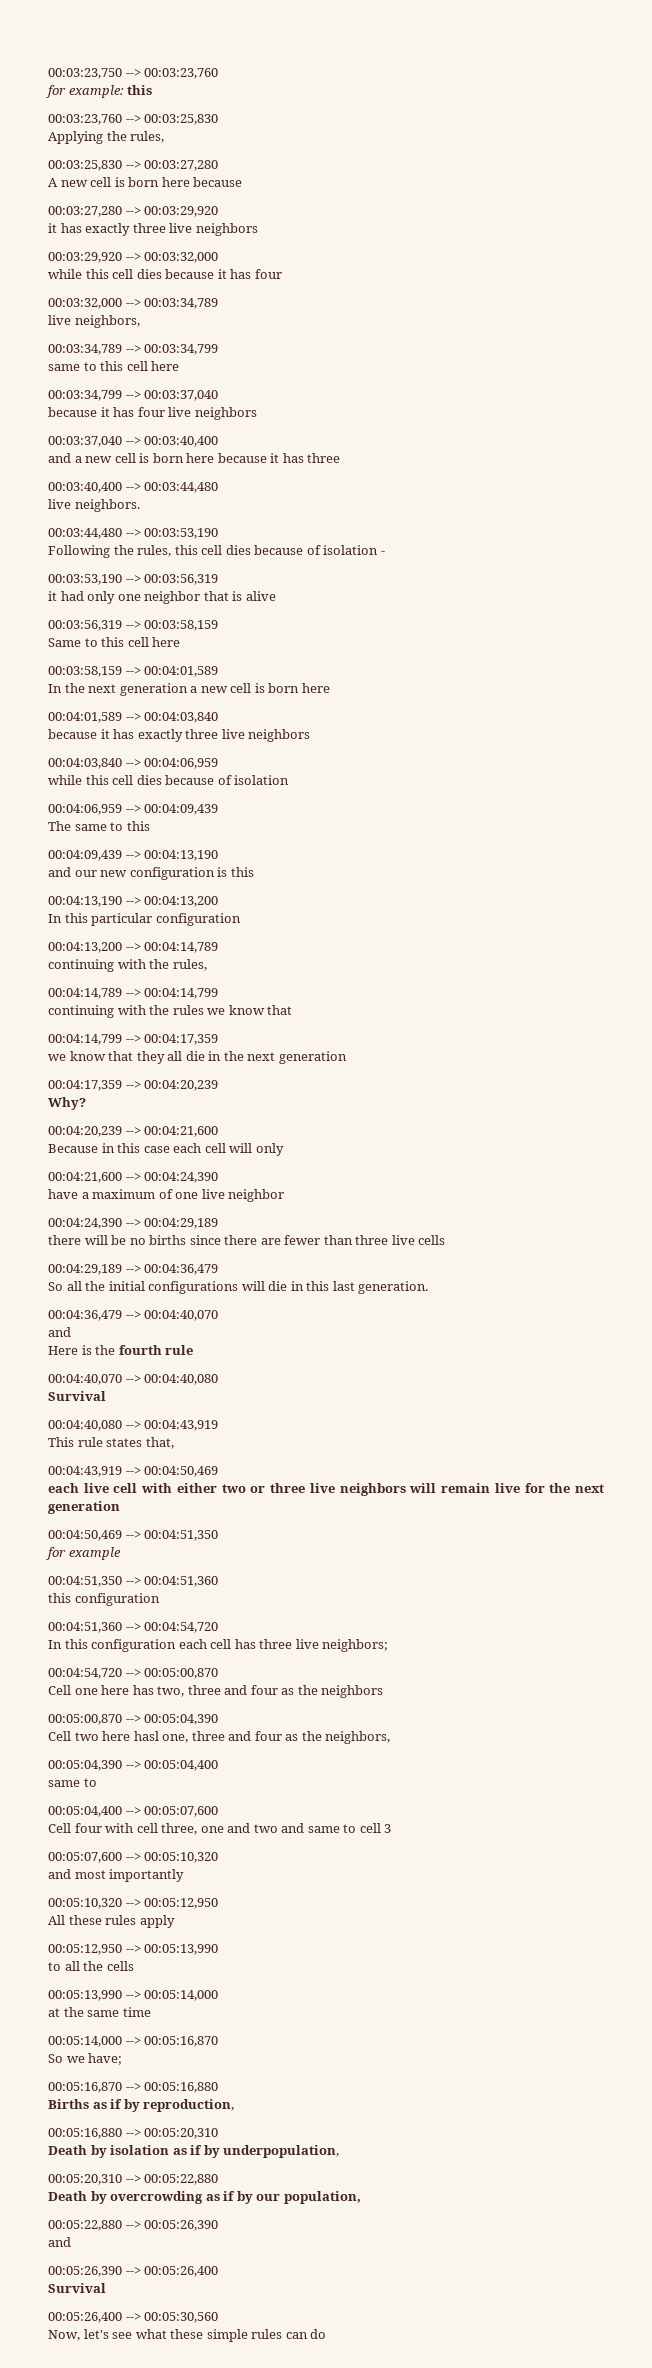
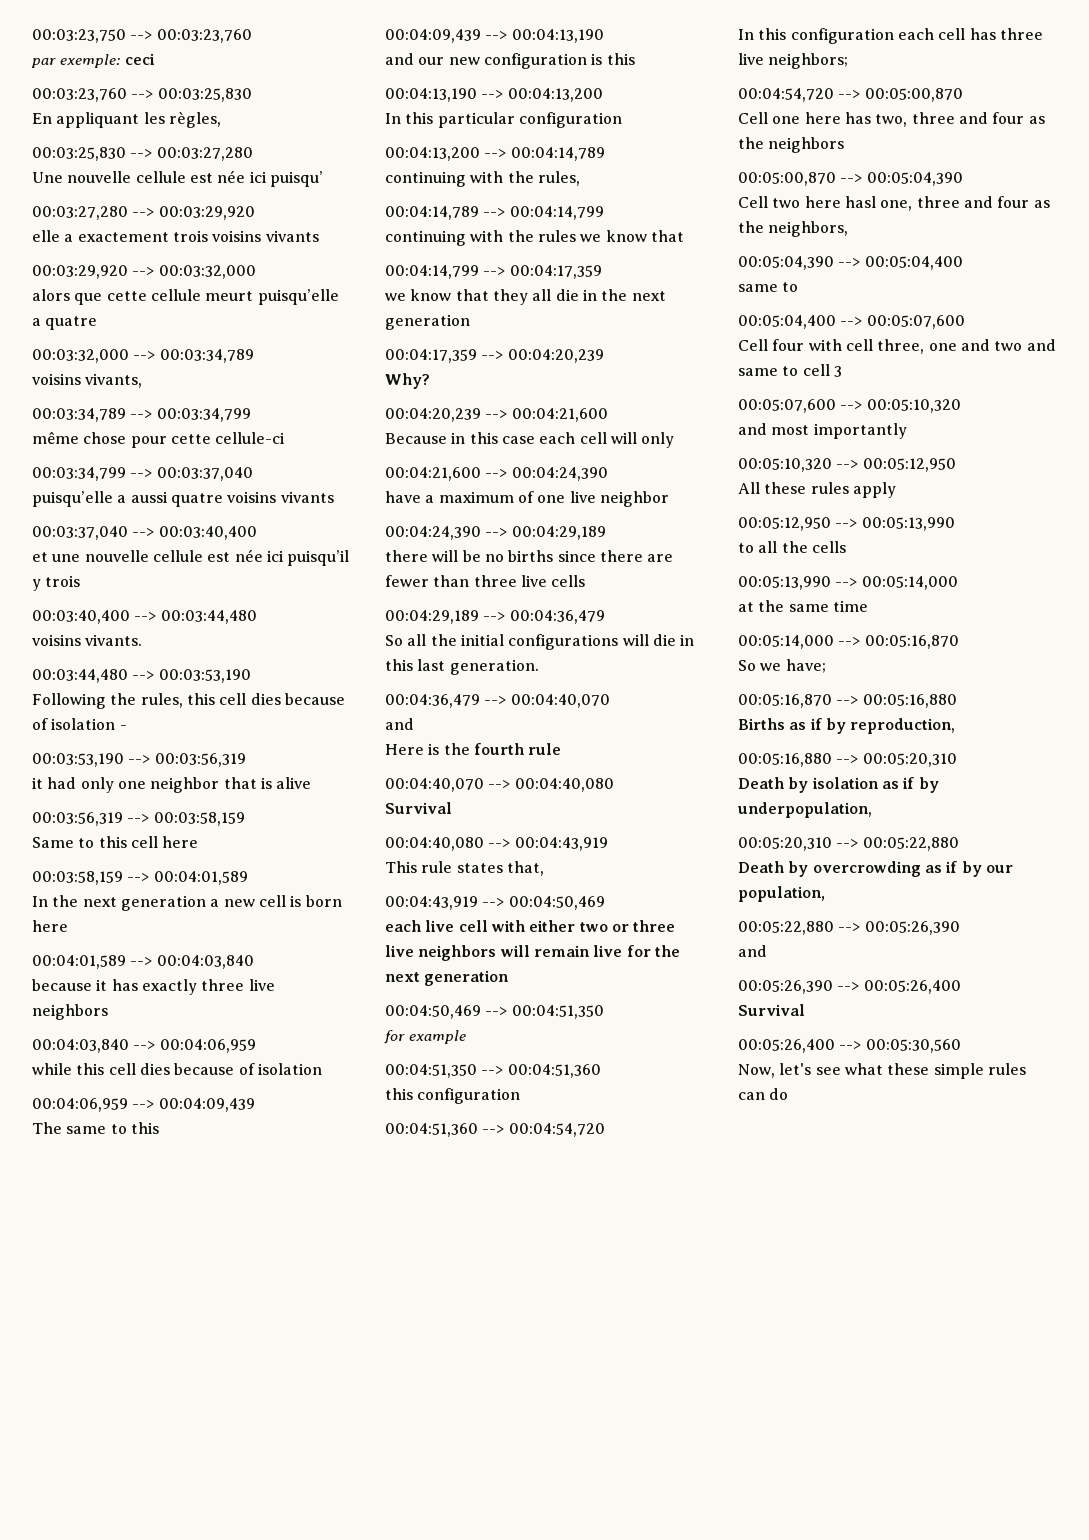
- for example: this
+ par exemple: ceci
- Applying the rules,
+ En appliquant les règles,
- A new cell is born here because
+ Une nouvelle cellule est née ici puisqu’
  00:03:27,280 --> 00:03:29,920
- it has exactly three live neighbors
+ elle a exactement trois voisins vivants
  00:03:29,920 --> 00:03:32,000
- while this cell dies because it has four
+ alors que cette cellule meurt puisqu’elle a quatre
- live neighbors,
+ voisins vivants,
- same to this cell here
+ même chose pour cette cellule-ci
  00:03:34,799 --> 00:03:37,040
- because it has four live neighbors
+ puisqu’elle a aussi quatre voisins vivants
  00:03:37,040 --> 00:03:40,400
- and a new cell is born here because it has three
+ et une nouvelle cellule est née ici puisqu’il y trois
- live neighbors.
+ voisins vivants.

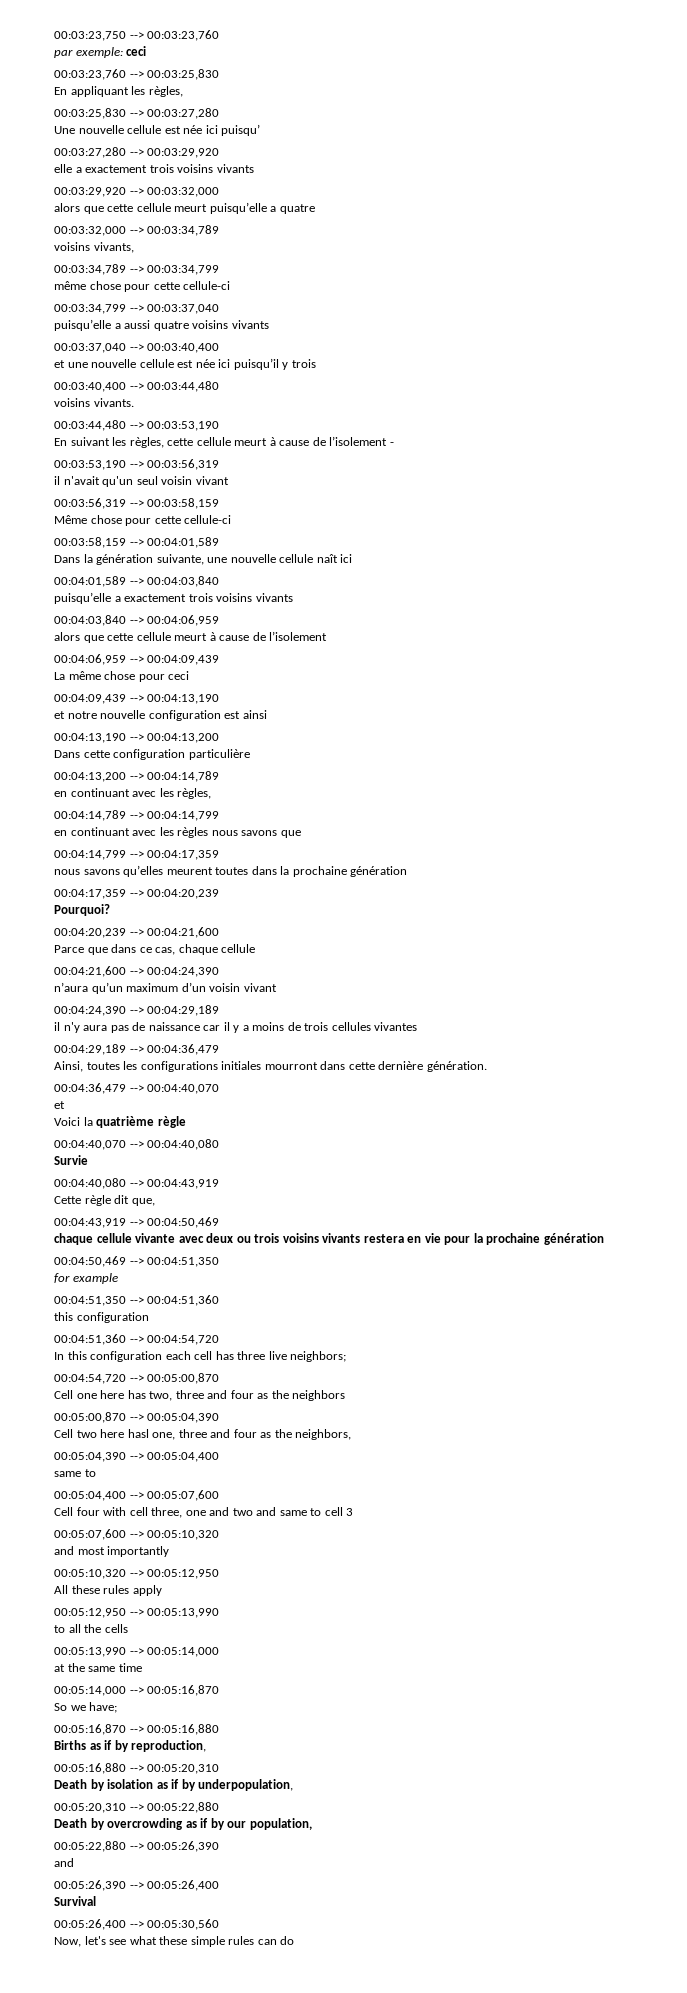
- Following the rules, this cell dies because of isolation -
+ En suivant les règles, cette cellule meurt à cause de l’isolement -
  00:03:53,190 --> 00:03:56,319
- it had only one neighbor that is alive
+ il n'avait qu'un seul voisin vivant
  00:03:56,319 --> 00:03:58,159
- Same to this cell here
+ Même chose pour cette cellule-ci
  00:03:58,159 --> 00:04:01,589
- In the next generation a new cell is born here
+ Dans la génération suivante, une nouvelle cellule naît ici
  00:04:01,589 --> 00:04:03,840
- because it has exactly three live neighbors
+ puisqu’elle a exactement trois voisins vivants
  00:04:03,840 --> 00:04:06,959
- while this cell dies because of isolation
+ alors que cette cellule meurt à cause de l’isolement
  00:04:06,959 --> 00:04:09,439
- The same to this
+ La même chose pour ceci
  00:04:09,439 --> 00:04:13,190
- and our new configuration is this
+ et notre nouvelle configuration est ainsi
- In this particular configuration
+ Dans cette configuration particulière
- continuing with the rules,
+ en continuant avec les règles,
  00:04:14,789 --> 00:04:14,799
- continuing with the rules we know that
+ en continuant avec les règles nous savons que
  00:04:14,799 --> 00:04:17,359
- we know that they all die in the next generation
+ nous savons qu’elles meurent toutes dans la prochaine génération
- Why?
+ Pourquoi?
- Because in this case each cell will only
+ Parce que dans ce cas, chaque cellule
  00:04:21,600 --> 00:04:24,390
- have a maximum of one live neighbor
+ n’aura qu’un maximum d’un voisin vivant
  00:04:24,390 --> 00:04:29,189
- there will be no births since there are fewer than three live cells
+ il n'y aura pas de naissance car il y a moins de trois cellules vivantes
  00:04:29,189 --> 00:04:36,479
- So all the initial configurations will die in this last generation.
+ Ainsi, toutes les configurations initiales mourront dans cette dernière génération.
  00:04:36,479 --> 00:04:40,070
- and
- Here is the fourth rule
+ et
+ Voici la quatrième règle
  00:04:40,070 --> 00:04:40,080
- Survival
+ Survie
- This rule states that,
+ Cette règle dit que,
- each live cell with either two or three live neighbors will remain live for the next generation
+ chaque cellule vivante avec deux ou trois voisins vivants restera en vie pour la prochaine génération

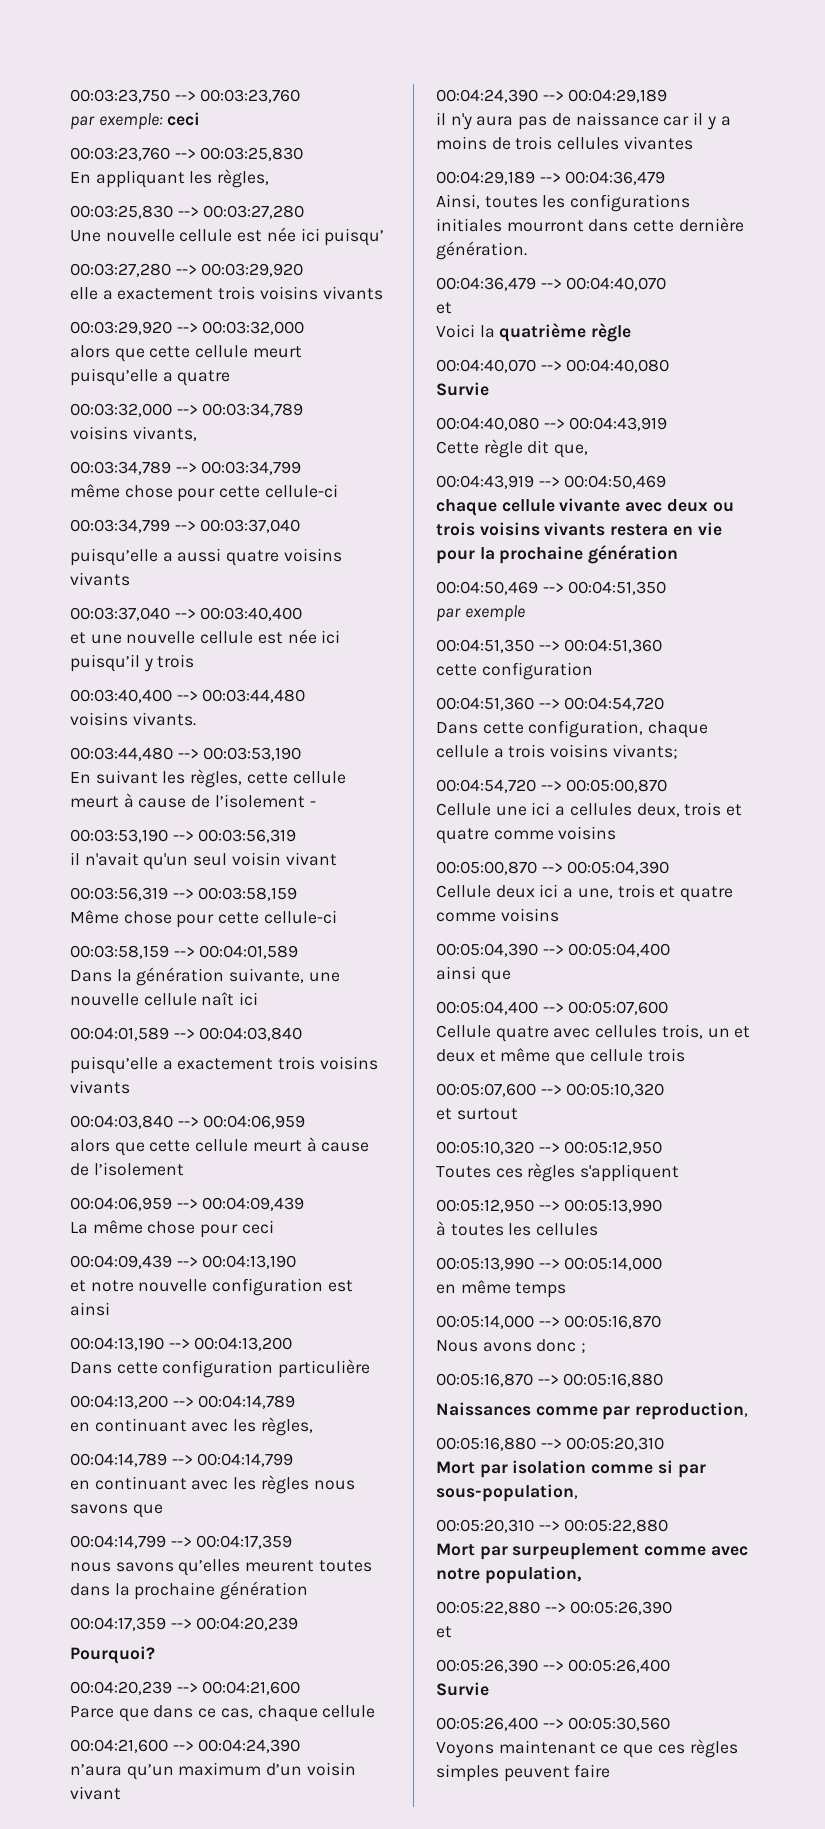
- for example
+ par exemple
  00:04:51,350 --> 00:04:51,360
- this configuration
+ cette configuration
- In this configuration each cell has three live neighbors;
+ Dans cette configuration, chaque cellule a trois voisins vivants;
  00:04:54,720 --> 00:05:00,870
- Cell one here has two, three and four as the neighbors
+ Cellule une ici a cellules deux, trois et quatre comme voisins
  00:05:00,870 --> 00:05:04,390
- Cell two here hasl one, three and four as the neighbors,
+ Cellule deux ici a une, trois et quatre comme voisins
  00:05:04,390 --> 00:05:04,400
- same to
+ ainsi que
- Cell four with cell three, one and two and same to cell 3
+ Cellule quatre avec cellules trois, un et deux et même que cellule trois
- and most importantly
+ et surtout
- All these rules apply
+ Toutes ces règles s'appliquent
- to all the cells
+ à toutes les cellules
- at the same time
+ en même temps
- So we have;
+ Nous avons donc ;
- Births as if by reproduction,
+ Naissances comme par reproduction,
- Death by isolation as if by underpopulation,
+ Mort par isolation comme si par sous-population,
  00:05:20,310 --> 00:05:22,880
- Death by overcrowding as if by our population,
+ Mort par surpeuplement comme avec notre population,
  00:05:22,880 --> 00:05:26,390
- and
+ et
  00:05:26,390 --> 00:05:26,400
- Survival
+ Survie
- Now, let's see what these simple rules can do
+ Voyons maintenant ce que ces règles simples peuvent faire

